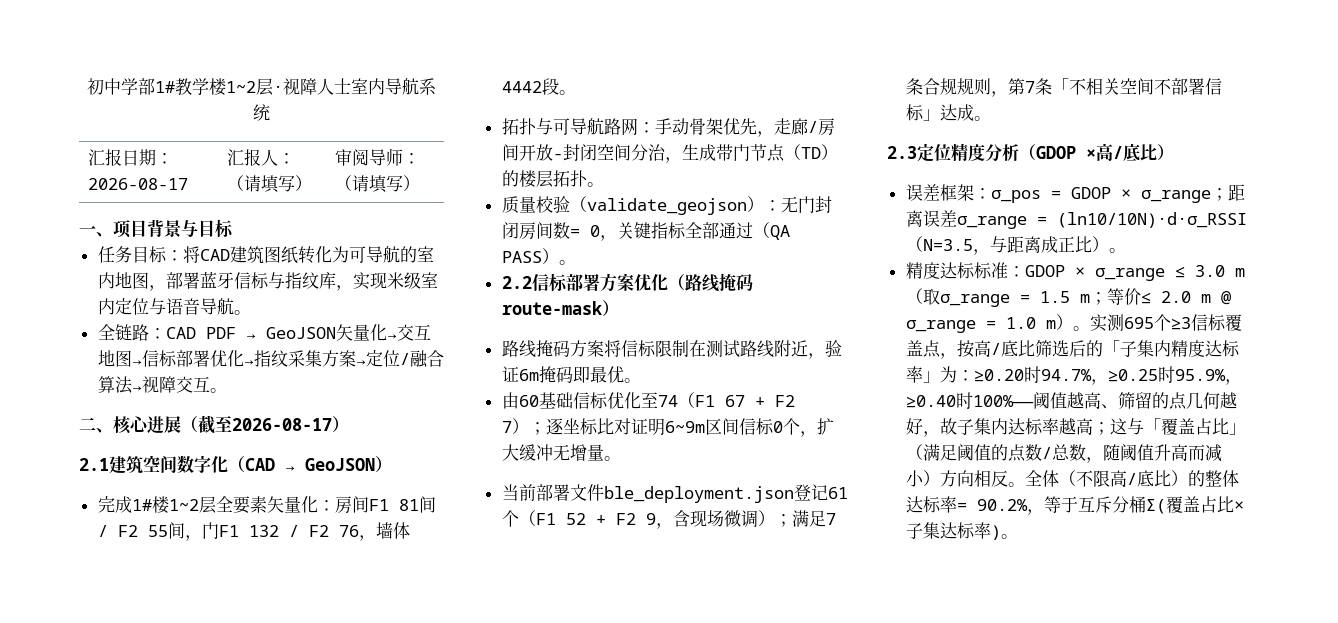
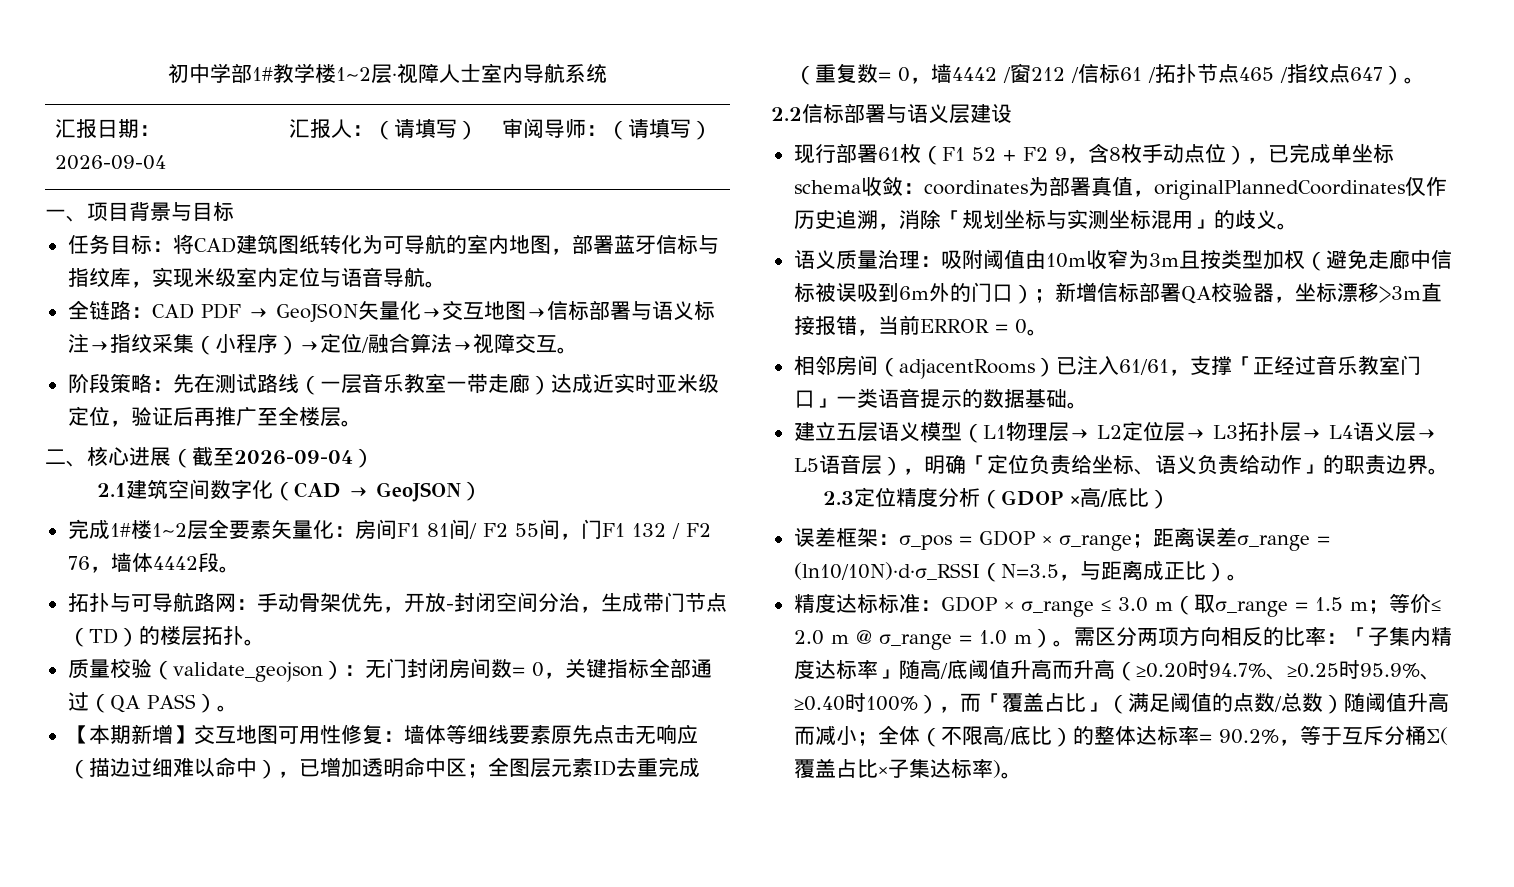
- 汇报日期：2026-08-17 | 汇报人：（请填写） | 审阅导师：（请填写）
+ 汇报日期：2026-09-04 | 汇报人：（请填写） | 审阅导师：（请填写）
- 全链路：CAD PDF → GeoJSON矢量化→交互地图→信标部署优化→指纹采集方案→定位/融合算法→视障交互。
+ 全链路：CAD PDF → GeoJSON矢量化→交互地图→信标部署与语义标注→指纹采集（小程序）→定位/融合算法→视障交互。
+ 阶段策略：先在测试路线（一层音乐教室一带走廊）达成近实时亚米级定位，验证后再推广至全楼层。
- 二、核心进展（截至2026-08-17）
+ 二、核心进展（截至2026-09-04）
- 拓扑与可导航路网：手动骨架优先，走廊/房间开放-封闭空间分治，生成带门节点（TD）的楼层拓扑。
+ 拓扑与可导航路网：手动骨架优先，开放-封闭空间分治，生成带门节点（TD）的楼层拓扑。
- 2.2信标部署方案优化（路线掩码route-mask）
- 路线掩码方案将信标限制在测试路线附近，验证6m掩码即最优。
- 由60基础信标优化至74（F1 67 + F2 7）；逐坐标比对证明6~9m区间信标0个，扩大缓冲无增量。
- 当前部署文件ble_deployment.json登记61个（F1 52 + F2 9，含现场微调）；满足7条合规规则，第7条「不相关空间不部署信标」达成。
+ 【本期新增】交互地图可用性修复：墙体等细线要素原先点击无响应（描边过细难以命中），已增加透明命中区；全图层元素ID去重完成（重复数= 0，墙4442 /窗212 /信标61 /拓扑节点465 /指纹点647）。
+ 2.2信标部署与语义层建设
+ 现行部署61枚（F1 52 + F2 9，含8枚手动点位），已完成单坐标schema收敛：coordinates为部署真值，originalPlannedCoordinates仅作历史追溯，消除「规划坐标与实测坐标混用」的歧义。
+ 语义质量治理：吸附阈值由10m收窄为3m且按类型加权（避免走廊中信标被误吸到6m外的门口）；新增信标部署QA校验器，坐标漂移>3m直接报错，当前ERROR = 0。
+ 相邻房间（adjacentRooms）已注入61/61，支撑「正经过音乐教室门口」一类语音提示的数据基础。
+ 建立五层语义模型（L1物理层→ L2定位层→ L3拓扑层→ L4语义层→ L5语音层），明确「定位负责给坐标、语义负责给动作」的职责边界。
- 实测695个≥3信标覆盖点，按高/底比筛选后的「子集内精度达标率」为：≥0.20时94.7%，≥0.25时95.9%，≥0.40时100%——阈值越高、筛留的点几何越好，故子集内达标率越高；这与「覆盖占比」（满足阈值的点数/总数，随阈值升高而减小）方向相反。全体（不限高/底比）的整体达标率= 90.2%，等于互斥分桶Σ(覆盖占比×子集达标率)。
+ 需区分两项方向相反的比率：「子集内精度达标率」随高/底阈值升高而升高（≥0.20时94.7%、≥0.25时95.9%、≥0.40时100%），而「覆盖占比」（满足阈值的点数/总数）随阈值升高而减小；全体（不限高/底比）的整体达标率= 90.2%，等于互斥分桶Σ(覆盖占比×子集达标率)。

